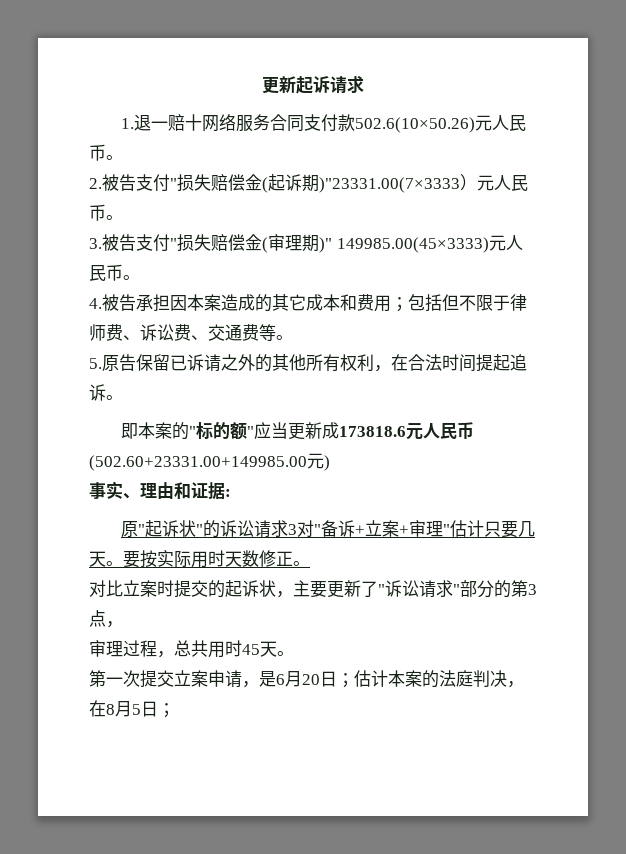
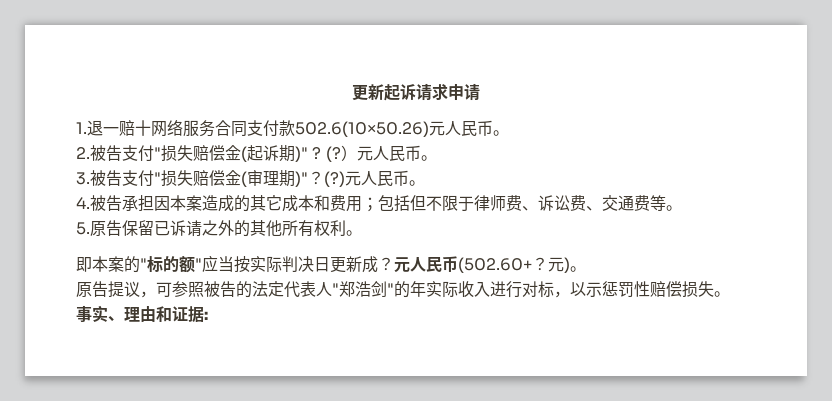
- 更新起诉请求
+ 更新起诉请求申请
- 2.被告支付"损失赔偿金(起诉期)"23331.00(7×3333）元人民币。
+ 2.被告支付"损失赔偿金(起诉期)" ? (?）元人民币。
- 3.被告支付"损失赔偿金(审理期)" 149985.00(45×3333)元人民币。
+ 3.被告支付"损失赔偿金(审理期)"？(?)元人民币。
- 5.原告保留已诉请之外的其他所有权利，在合法时间提起追诉。
+ 5.原告保留已诉请之外的其他所有权利。
- 即本案的"标的额"应当更新成173818.6元人民币(502.60+23331.00+149985.00元)
+ 即本案的"标的额"应当按实际判决日更新成？元人民币(502.60+？元)。
+ 原告提议，可参照被告的法定代表人"郑浩剑"的年实际收入进行对标，以示惩罚性赔偿损失。
- 原"起诉状"的诉讼请求3对"备诉+立案+审理"估计只要几天。要按实际用时天数修正。
- 对比立案时提交的起诉状，主要更新了"诉讼请求"部分的第3点，
- 审理过程，总共用时45天。
- 第一次提交立案申请，是6月20日；估计本案的法庭判决，在8月5日；

